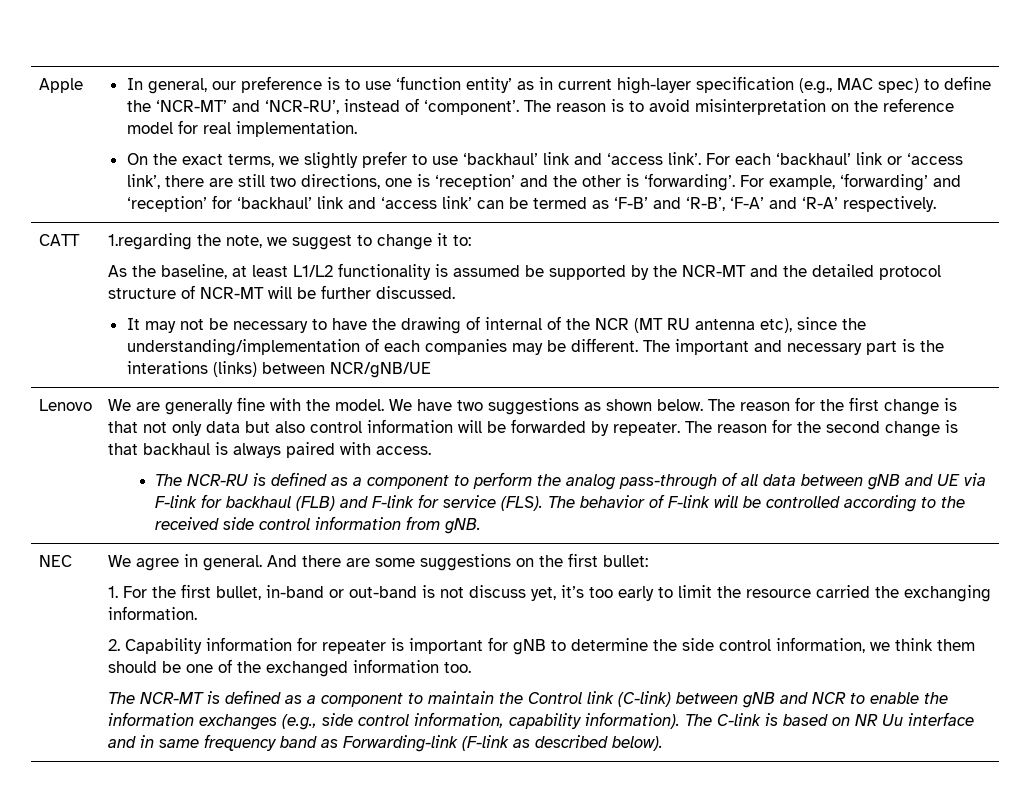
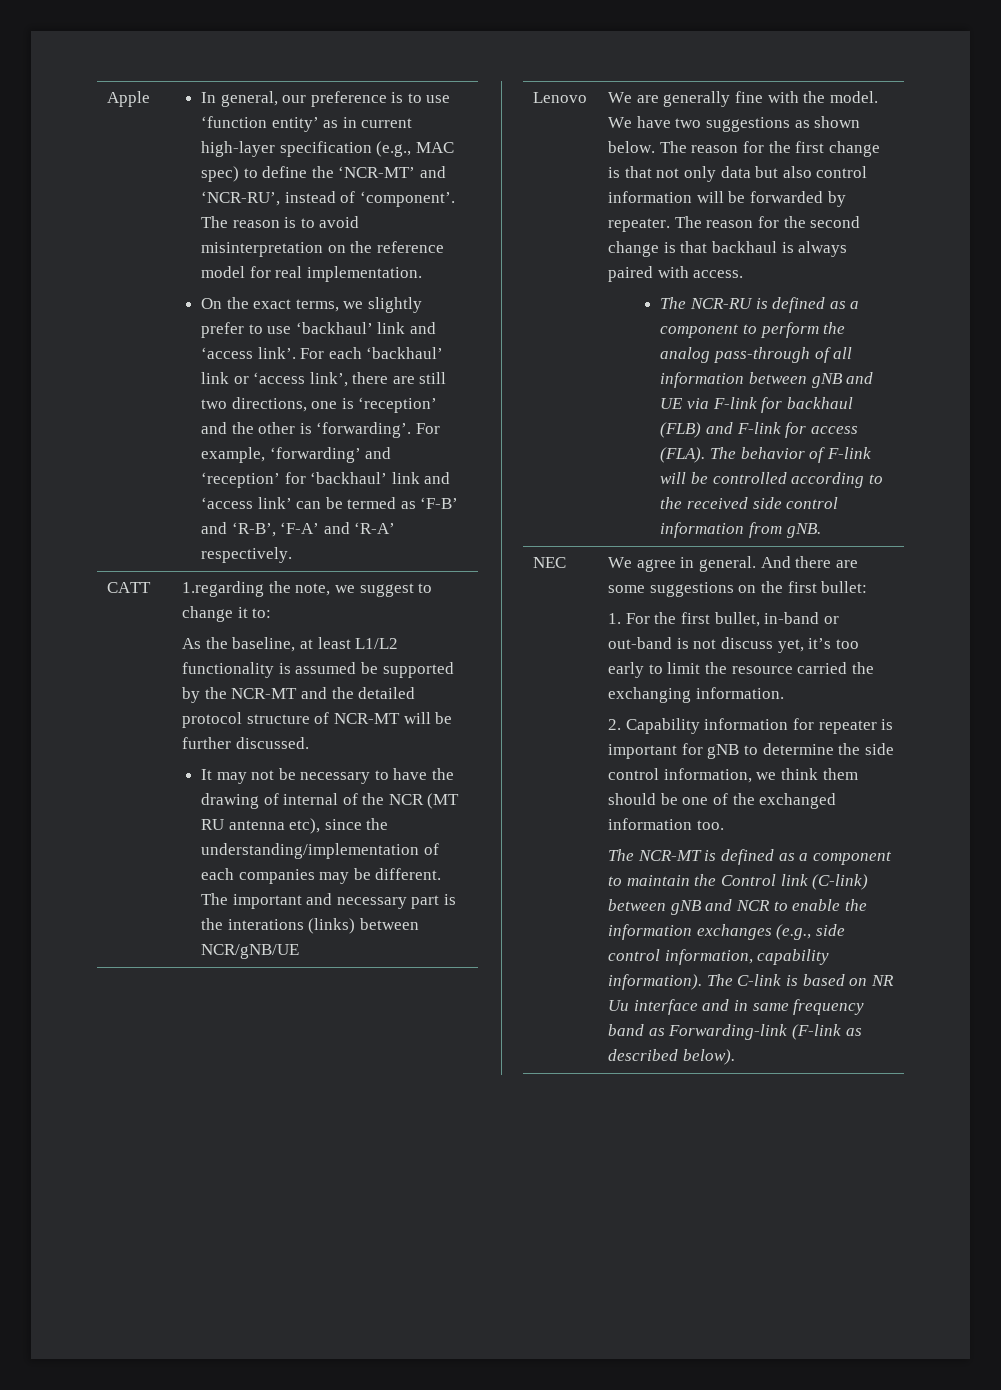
- The NCR-RU is defined as a component to perform the analog pass-through of all data between gNB and UE via F-link for backhaul (FLB) and F-link for service (FLS).
+ The NCR-RU is defined as a component to perform the analog pass-through of all information between gNB and UE via F-link for backhaul (FLB) and F-link for access (FLA).

